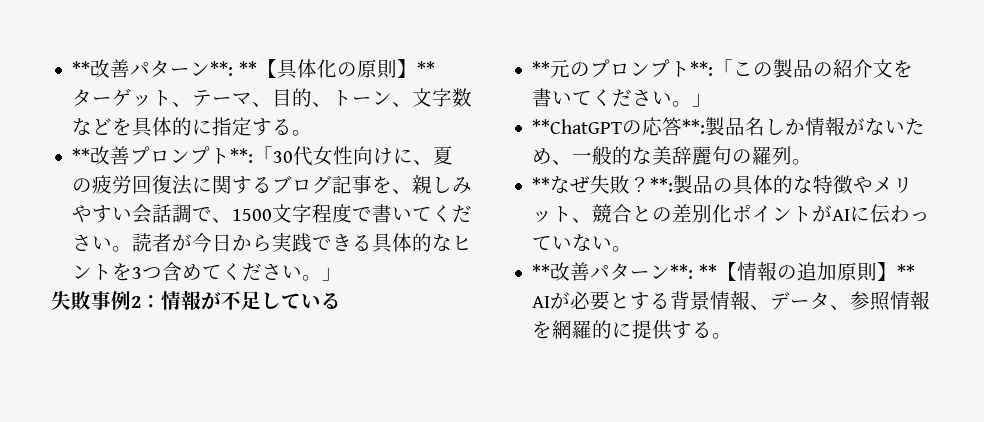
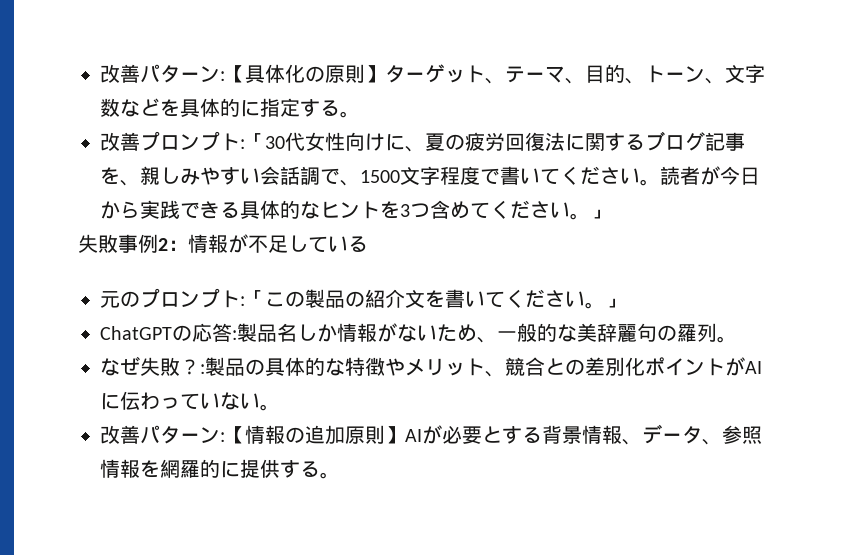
- **改善パターン**: **【具体化の原則】**ターゲット、テーマ、目的、トーン、文字数などを具体的に指定する。
+ 改善パターン:【具体化の原則】ターゲット、テーマ、目的、トーン、文字数などを具体的に指定する。
- **改善プロンプト**:「30代女性向けに、夏の疲労回復法に関するブログ記事を、親しみやすい会話調で、1500文字程度で書いてください。
+ 改善プロンプト:「30代女性向けに、夏の疲労回復法に関するブログ記事を、親しみやすい会話調で、1500文字程度で書いてください。
- **元のプロンプト**:「この製品の紹介文を書いてください。」
+ 元のプロンプト:「この製品の紹介文を書いてください。」
- **ChatGPTの応答**:製品名しか情報がないため、一般的な美辞麗句の羅列。
+ ChatGPTの応答:製品名しか情報がないため、一般的な美辞麗句の羅列。
- **なぜ失敗？**:製品の具体的な特徴やメリット、競合との差別化ポイントがAIに伝わっていない。
+ なぜ失敗？:製品の具体的な特徴やメリット、競合との差別化ポイントがAIに伝わっていない。
- **改善パターン**: **【情報の追加原則】** AIが必要とする背景情報、データ、参照情報を網羅的に提供する。
+ 改善パターン:【情報の追加原則】AIが必要とする背景情報、データ、参照情報を網羅的に提供する。

